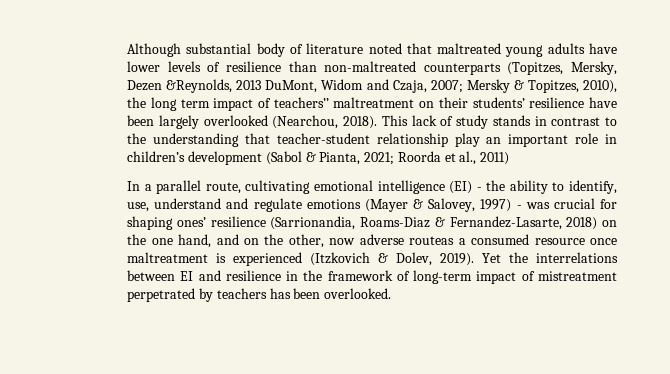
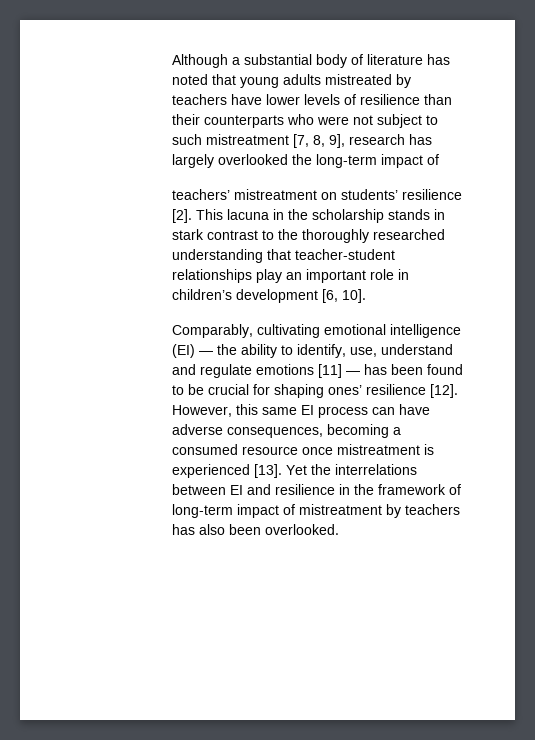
- Although substantial body of literature noted that maltreated young adults have lower levels of resilience than non-maltreated counterparts (Topitzes, Mersky, Dezen &Reynolds, 2013 DuMont, Widom and Czaja, 2007; Mersky & Topitzes, 2010), the long term impact of teachers’’ maltreatment on their students’ resilience have been largely overlooked (Nearchou, 2018). This lack of study stands in contrast to the understanding that teacher-student relationship play an important role in children’s development (Sabol & Pianta, 2021; Roorda et al., 2011)
- In a parallel route, cultivating emotional intelligence (EI) - the ability to identify, use, understand and regulate emotions (Mayer & Salovey, 1997) - was crucial for shaping ones’ resilience (Sarrionandia, Roams-Diaz & Fernandez-Lasarte, 2018) on the one hand, and on the other, now adverse routeas a consumed resource once maltreatment is experienced (Itzkovich & Dolev, 2019).
+ Although a substantial body of literature has noted that young adults mistreated by teachers have lower levels of resilience than their counterparts who were not subject to such mistreatment [7, 8, 9], research has largely overlooked the long-term impact of
+ teachers’ mistreatment on students’ resilience [2]. This lacuna in the scholarship stands in stark contrast to the thoroughly researched understanding that teacher-student relationships play an important role in children’s development [6, 10].
+ Comparably, cultivating emotional intelligence (EI) — the ability to identify, use, understand and regulate emotions [11] — has been found to be crucial for shaping ones’ resilience [12]. However, this same EI process can have adverse consequences, becoming a consumed resource once mistreatment is experienced [13].
- Yet the interrelations between EI and resilience in the framework of long-term impact of mistreatment perpetrated by teachers has been overlooked.
+ Yet the interrelations between EI and resilience in the framework of long-term impact of mistreatment by teachers has also been overlooked.

